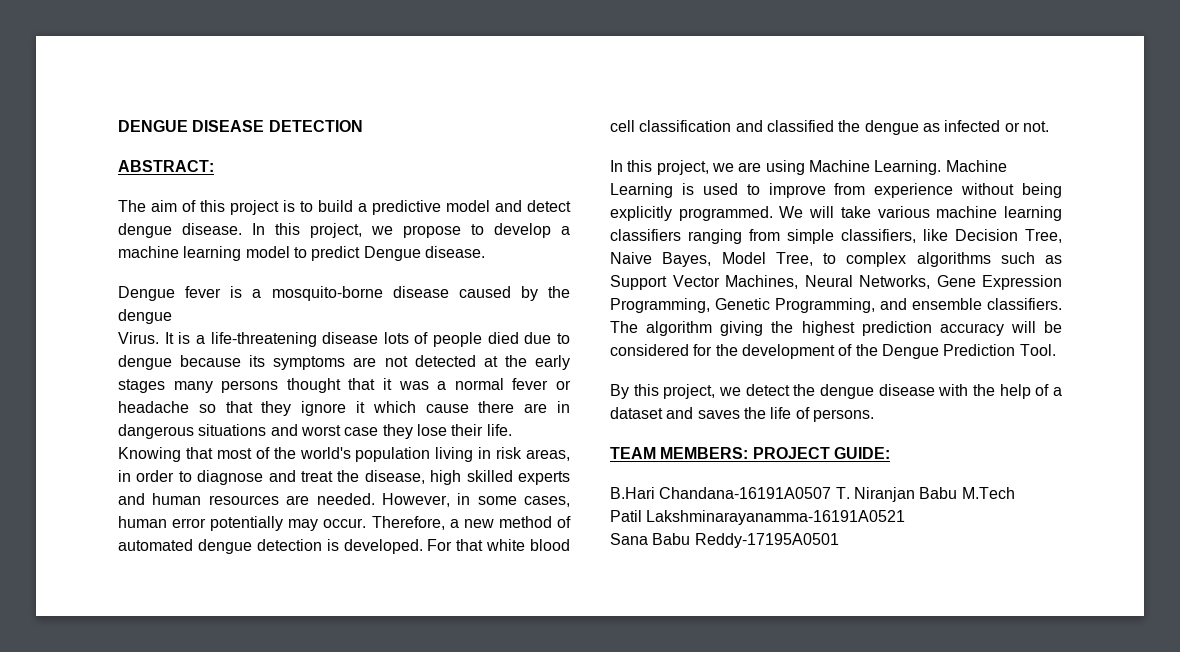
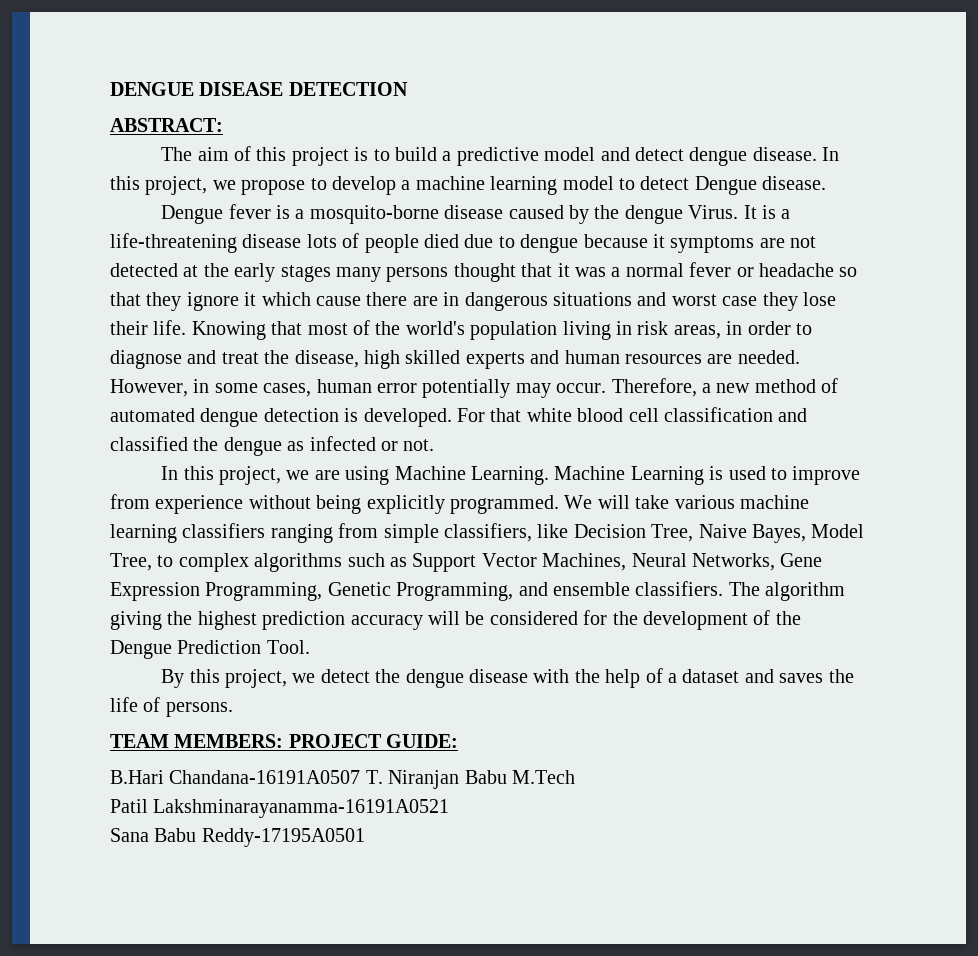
- In this project, we propose to develop a machine learning model to predict Dengue disease.
+ In this project, we propose to develop a machine learning model to detect Dengue disease.
- Dengue fever is a mosquito-borne disease caused by the dengue
- Virus.
+ Dengue fever is a mosquito-borne disease caused by the dengue Virus.
- It is a life-threatening disease lots of people died due to dengue because its symptoms are not detected at the early stages many persons thought that it was a normal fever or headache so that they ignore it which cause there are in dangerous situations and worst case they lose their life.
+ It is a life-threatening disease lots of people died due to dengue because it symptoms are not detected at the early stages many persons thought that it was a normal fever or headache so that they ignore it which cause there are in dangerous situations and worst case they lose their life.

